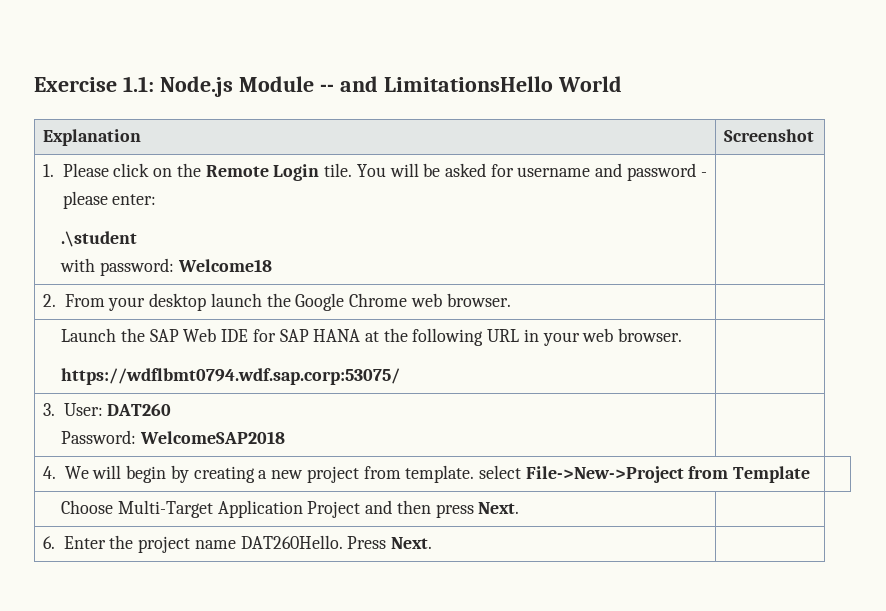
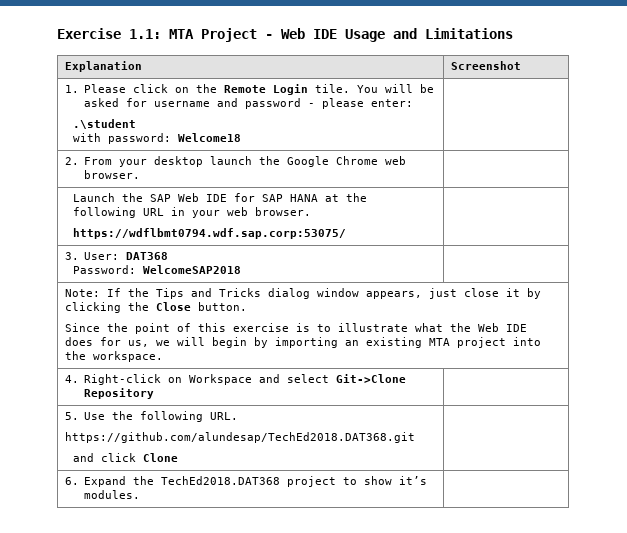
- Exercise 1.1: Node.js Module -- and LimitationsHello World
+ Exercise 1.1: MTA Project - Web IDE Usage and Limitations
- 3. User: DAT260
+ 3. User: DAT368
- 4. We will begin by creating a new project from template. select File->New->Project from Template |
- Choose Multi-Target Application Project and then press Next. |
- 6. Enter the project name DAT260Hello. Press Next. |
+ Note: If the Tips and Tricks dialog window appears, just close it by clicking the Close button.
+ Since the point of this exercise is to illustrate what the Web IDE does for us, we will begin by importing an existing MTA project into the workspace.
+ 4. Right-click on Workspace and select Git->Clone Repository |
+ 5. Use the following URL.
+ https://github.com/alundesap/TechEd2018.DAT368.git
+ and click Clone |
+ 6. Expand the TechEd2018.DAT368 project to show it’s modules. |

